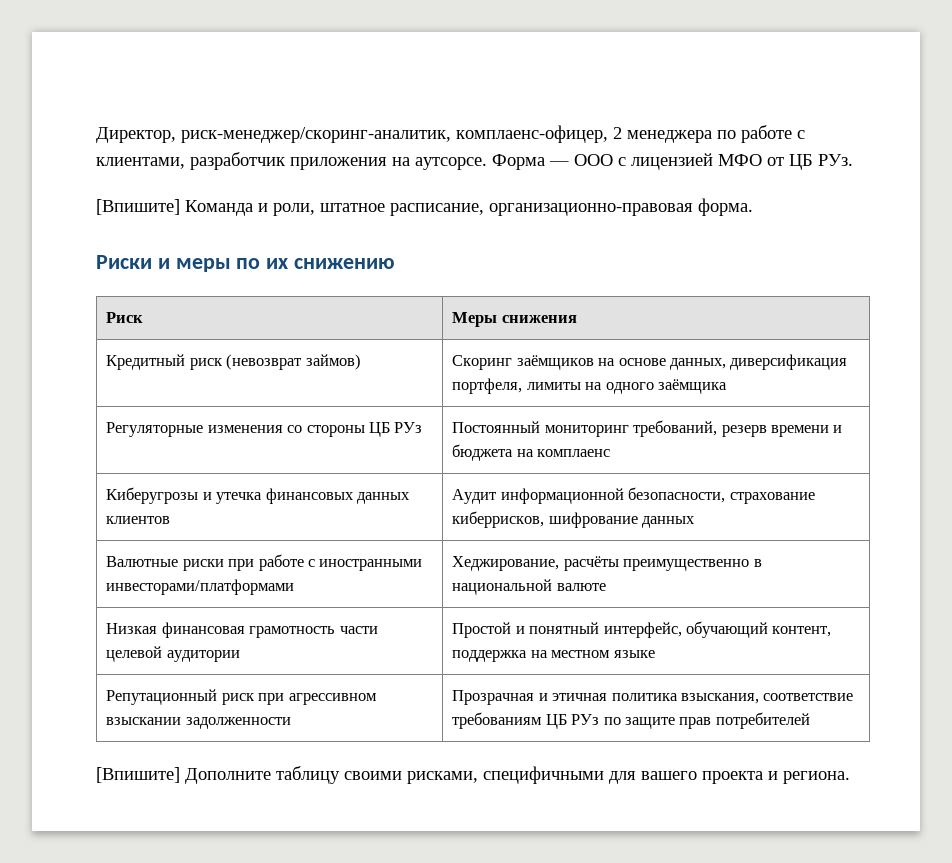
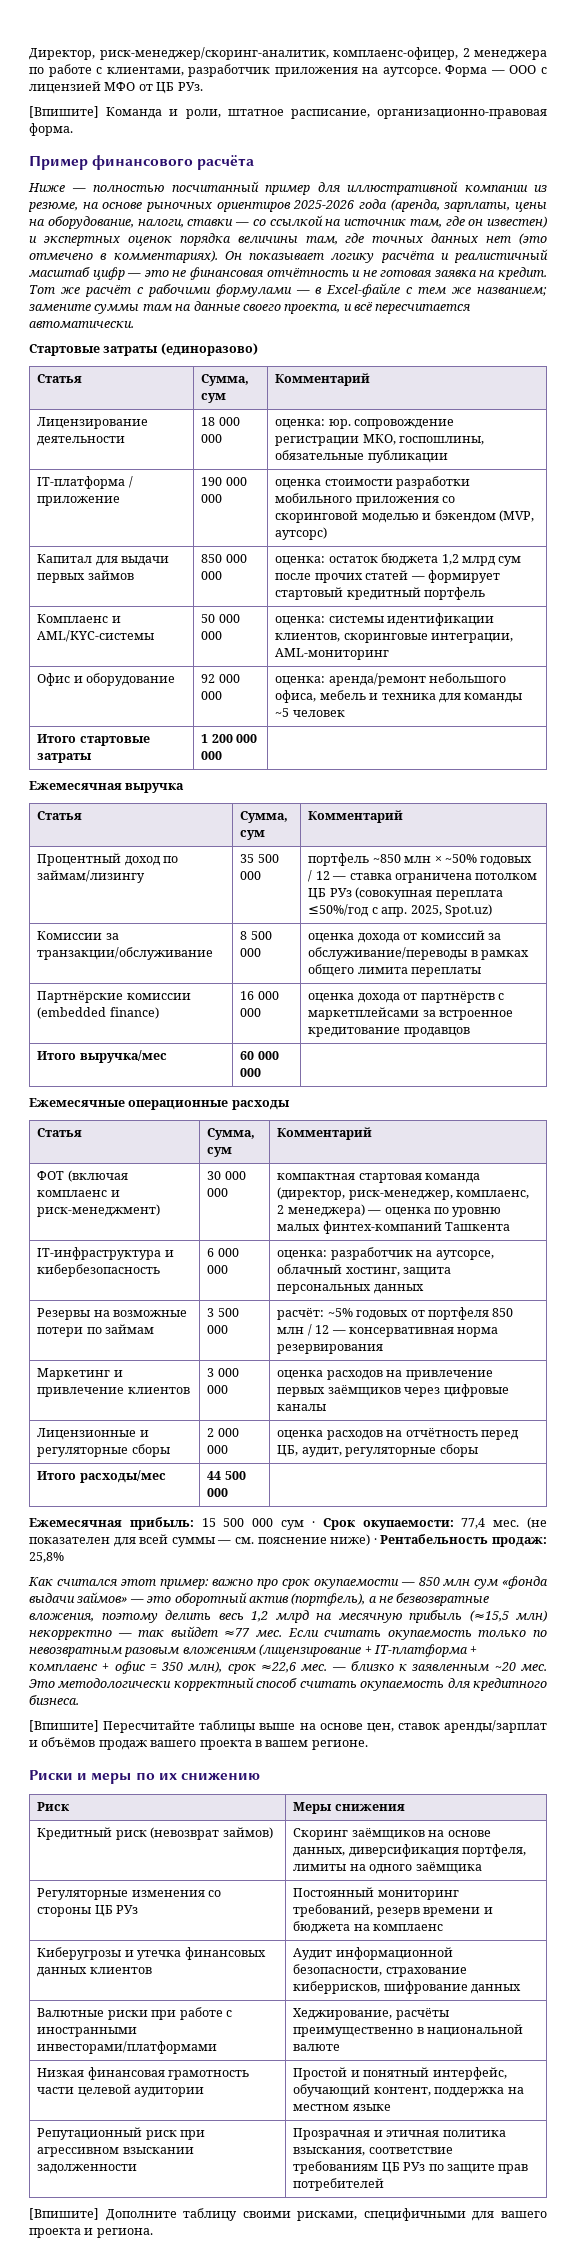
+ Пример финансового расчёта
+ Ниже — полностью посчитанный пример для иллюстративной компании из резюме, на основе рыночных ориентиров 2025-2026 года (аренда, зарплаты, цены на оборудование, налоги, ставки — со ссылкой на источник там, где он известен) и экспертных оценок порядка величины там, где точных данных нет (это отмечено в комментариях). Он показывает логику расчёта и реалистичный масштаб цифр — это не финансовая отчётность и не готовая заявка на кредит. Тот же расчёт с рабочими формулами — в Excel-файле с тем же названием; замените суммы там на данные своего проекта, и всё пересчитается автоматически.
+ Стартовые затраты (единоразово)
+ Статья | Сумма, сум | Комментарий
+ Лицензирование деятельности | 18 000 000 | оценка: юр. сопровождение регистрации МКО, госпошлины, обязательные публикации
+ IT-платформа / приложение | 190 000 000 | оценка стоимости разработки мобильного приложения со скоринговой моделью и бэкендом (MVP, аутсорс)
+ Капитал для выдачи первых займов | 850 000 000 | оценка: остаток бюджета 1,2 млрд сум после прочих статей — формирует стартовый кредитный портфель
+ Комплаенс и AML/KYC-системы | 50 000 000 | оценка: системы идентификации клиентов, скоринговые интеграции, AML-мониторинг
+ Офис и оборудование | 92 000 000 | оценка: аренда/ремонт небольшого офиса, мебель и техника для команды ~5 человек
+ Итого стартовые затраты | 1 200 000 000 |
+ Ежемесячная выручка
+ Статья | Сумма, сум | Комментарий
+ Процентный доход по займам/лизингу | 35 500 000 | портфель ~850 млн × ~50% годовых / 12 — ставка ограничена потолком ЦБ РУз (совокупная переплата ≤50%/год с апр. 2025, Spot.uz)
+ Комиссии за транзакции/обслуживание | 8 500 000 | оценка дохода от комиссий за обслуживание/переводы в рамках общего лимита переплаты
+ Партнёрские комиссии (embedded finance) | 16 000 000 | оценка дохода от партнёрств с маркетплейсами за встроенное кредитование продавцов
+ Итого выручка/мес | 60 000 000 |
+ Ежемесячные операционные расходы
+ Статья | Сумма, сум | Комментарий
+ ФОТ (включая комплаенс и риск-менеджмент) | 30 000 000 | компактная стартовая команда (директор, риск-менеджер, комплаенс, 2 менеджера) — оценка по уровню малых финтех-компаний Ташкента
+ IT-инфраструктура и кибербезопасность | 6 000 000 | оценка: разработчик на аутсорсе, облачный хостинг, защита персональных данных
+ Резервы на возможные потери по займам | 3 500 000 | расчёт: ~5% годовых от портфеля 850 млн / 12 — консервативная норма резервирования
+ Маркетинг и привлечение клиентов | 3 000 000 | оценка расходов на привлечение первых заёмщиков через цифровые каналы
+ Лицензионные и регуляторные сборы | 2 000 000 | оценка расходов на отчётность перед ЦБ, аудит, регуляторные сборы
+ Итого расходы/мес | 44 500 000 |
+ Ежемесячная прибыль: 15 500 000 сум · Срок окупаемости: 77,4 мес. (не показателен для всей суммы — см. пояснение ниже) · Рентабельность продаж: 25,8%
+ Как считался этот пример: важно про срок окупаемости — 850 млн сум «фонда выдачи займов» — это оборотный актив (портфель), а не безвозвратные вложения, поэтому делить весь 1,2 млрд на месячную прибыль (≈15,5 млн) некорректно — так выйдет ≈77 мес. Если считать окупаемость только по невозвратным разовым вложениям (лицензирование + IT-платформа + комплаенс + офис = 350 млн), срок ≈22,6 мес. — близко к заявленным ~20 мес. Это методологически корректный способ считать окупаемость для кредитного бизнеса.
+ [Впишите] Пересчитайте таблицы выше на основе цен, ставок аренды/зарплат и объёмов продаж вашего проекта в вашем регионе.

